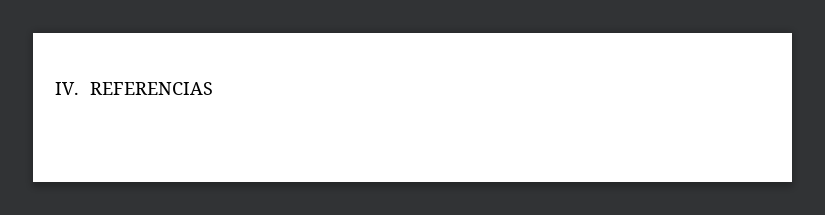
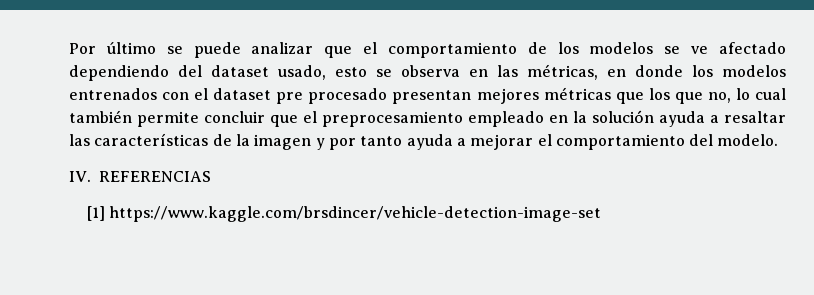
+ Por último se puede analizar que el comportamiento de los modelos se ve afectado dependiendo del dataset usado, esto se observa en las métricas, en donde los modelos entrenados con el dataset pre procesado presentan mejores métricas que los que no, lo cual también permite concluir que el preprocesamiento empleado en la solución ayuda a resaltar las características de la imagen y por tanto ayuda a mejorar el comportamiento del modelo.
+ [1] https://www.kaggle.com/brsdincer/vehicle-detection-image-set

